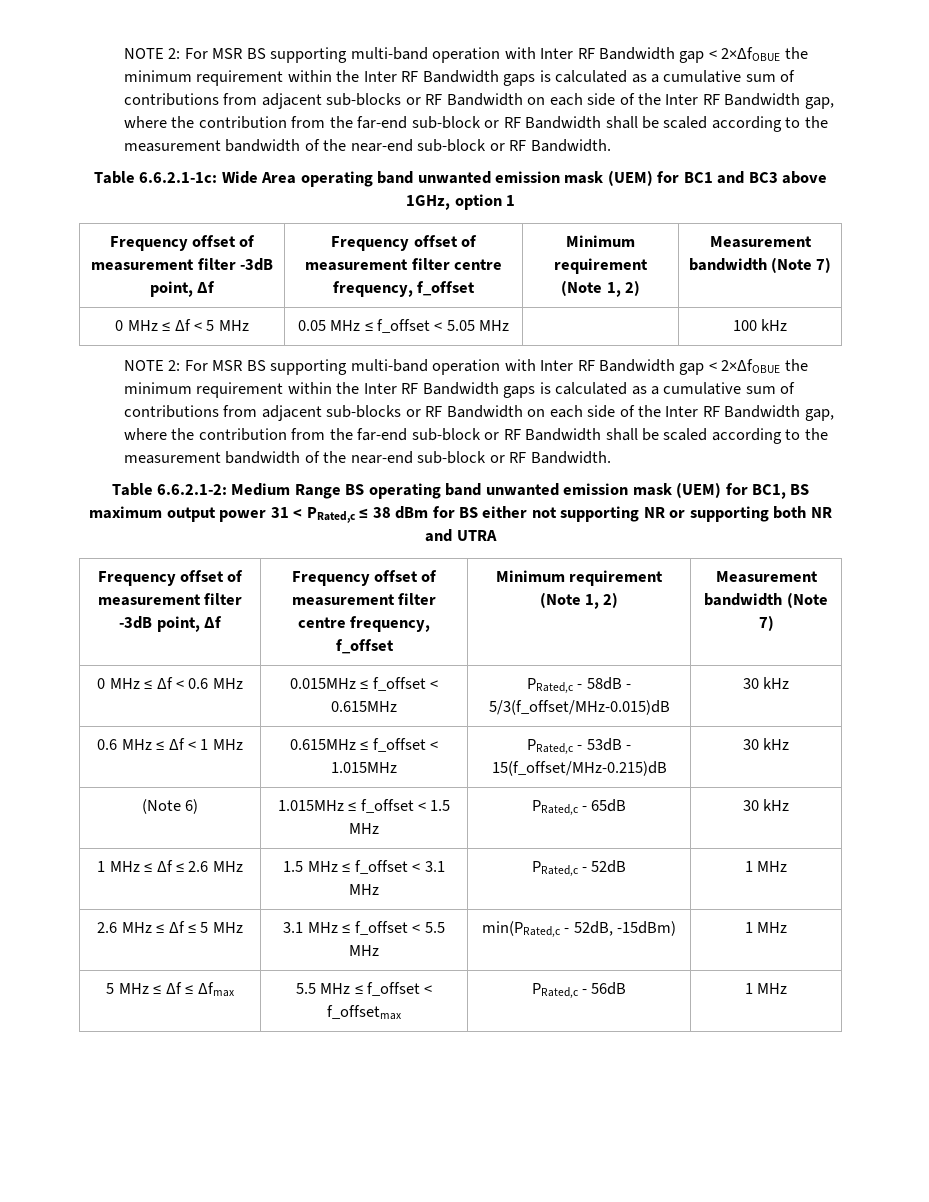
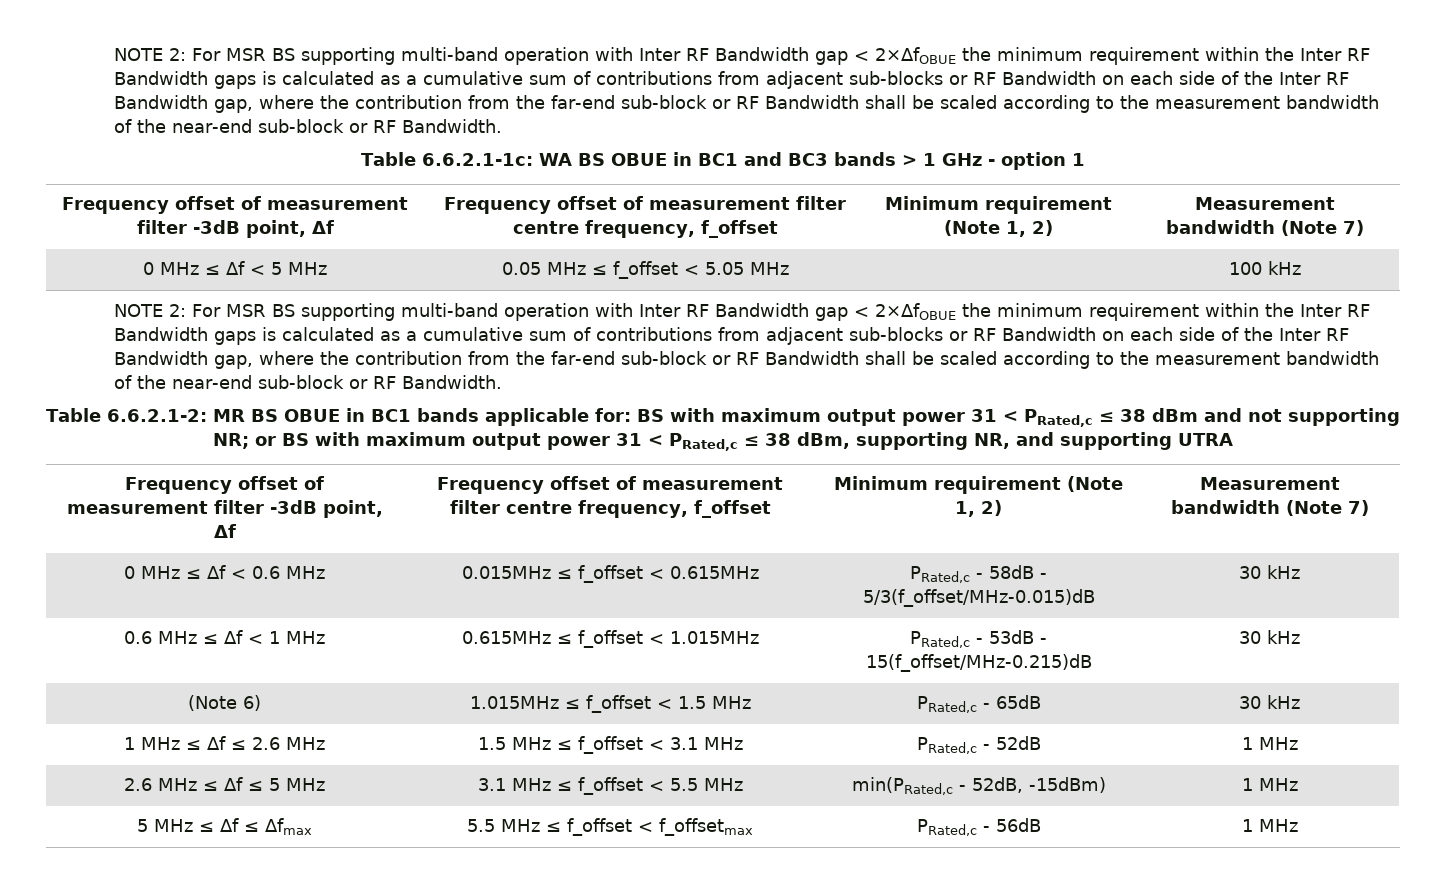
- Table 6.6.2.1-1c: Wide Area operating band unwanted emission mask (UEM) for BC1 and BC3 above 1GHz, option 1
+ Table 6.6.2.1-1c: WA BS OBUE in BC1 and BC3 bands > 1 GHz - option 1
- Table 6.6.2.1-2: Medium Range BS operating band unwanted emission mask (UEM) for BC1, BS maximum output power 31 < PRated,c ≤ 38 dBm for BS either not supporting NR or supporting both NR and UTRA
+ Table 6.6.2.1-2: MR BS OBUE in BC1 bands applicable for: BS with maximum output power 31 < PRated,c ≤ 38 dBm and not supporting NR; or BS with maximum output power 31 < PRated,c ≤ 38 dBm, supporting NR, and supporting UTRA

